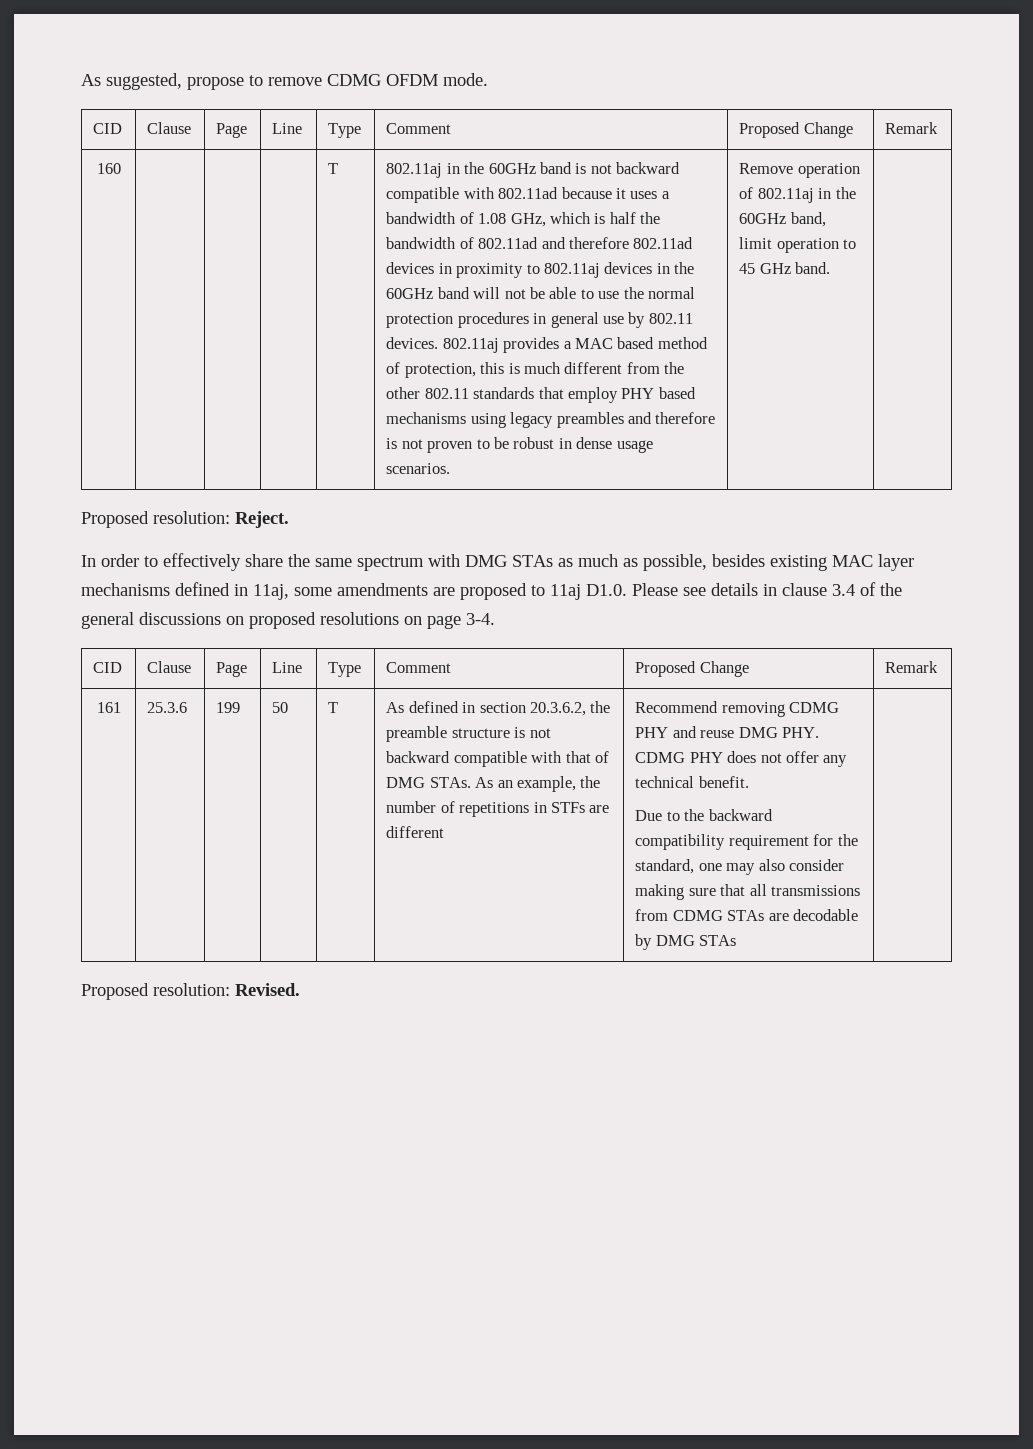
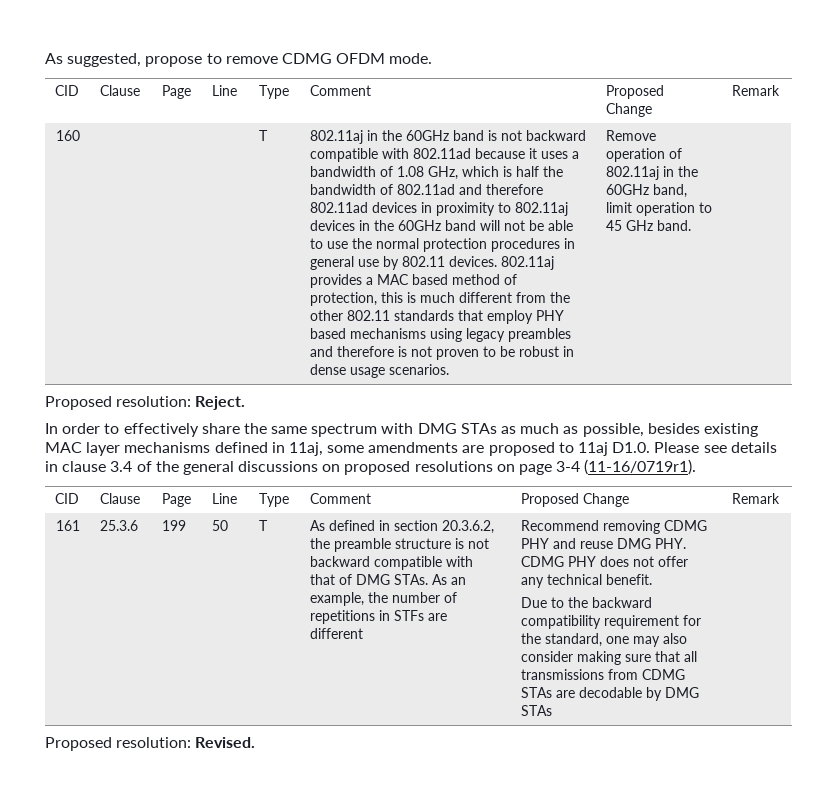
- In order to effectively share the same spectrum with DMG STAs as much as possible, besides existing MAC layer mechanisms defined in 11aj, some amendments are proposed to 11aj D1.0. Please see details in clause 3.4 of the general discussions on proposed resolutions on page 3-4.
+ In order to effectively share the same spectrum with DMG STAs as much as possible, besides existing MAC layer mechanisms defined in 11aj, some amendments are proposed to 11aj D1.0. Please see details in clause 3.4 of the general discussions on proposed resolutions on page 3-4 (11-16/0719r1).

